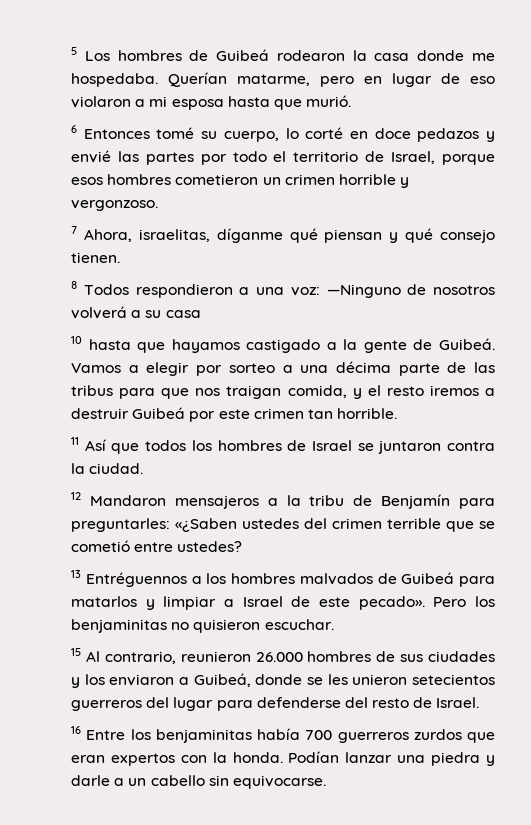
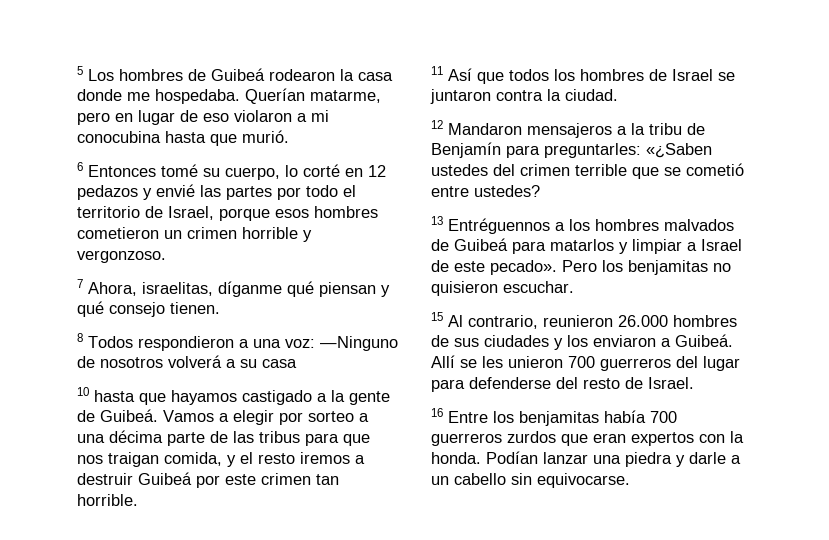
- Querían matarme, pero en lugar de eso violaron a mi esposa hasta que murió.
+ Querían matarme, pero en lugar de eso violaron a mi conocubina hasta que murió.
- 6 Entonces tomé su cuerpo, lo corté en doce pedazos y envié las partes por todo el territorio de Israel, porque esos hombres cometieron un crimen horrible y vergonzoso.
+ 6 Entonces tomé su cuerpo, lo corté en 12 pedazos y envié las partes por todo el territorio de Israel, porque esos hombres cometieron un crimen horrible y vergonzoso.
- Pero los benjaminitas no quisieron escuchar.
+ Pero los benjamitas no quisieron escuchar.
- 15 Al contrario, reunieron 26.000 hombres de sus ciudades y los enviaron a Guibeá, donde se les unieron setecientos guerreros del lugar para defenderse del resto de Israel.
+ 15 Al contrario, reunieron 26.000 hombres de sus ciudades y los enviaron a Guibeá. Allí se les unieron 700 guerreros del lugar para defenderse del resto de Israel.
- 16 Entre los benjaminitas había 700 guerreros zurdos que eran expertos con la honda.
+ 16 Entre los benjamitas había 700 guerreros zurdos que eran expertos con la honda.

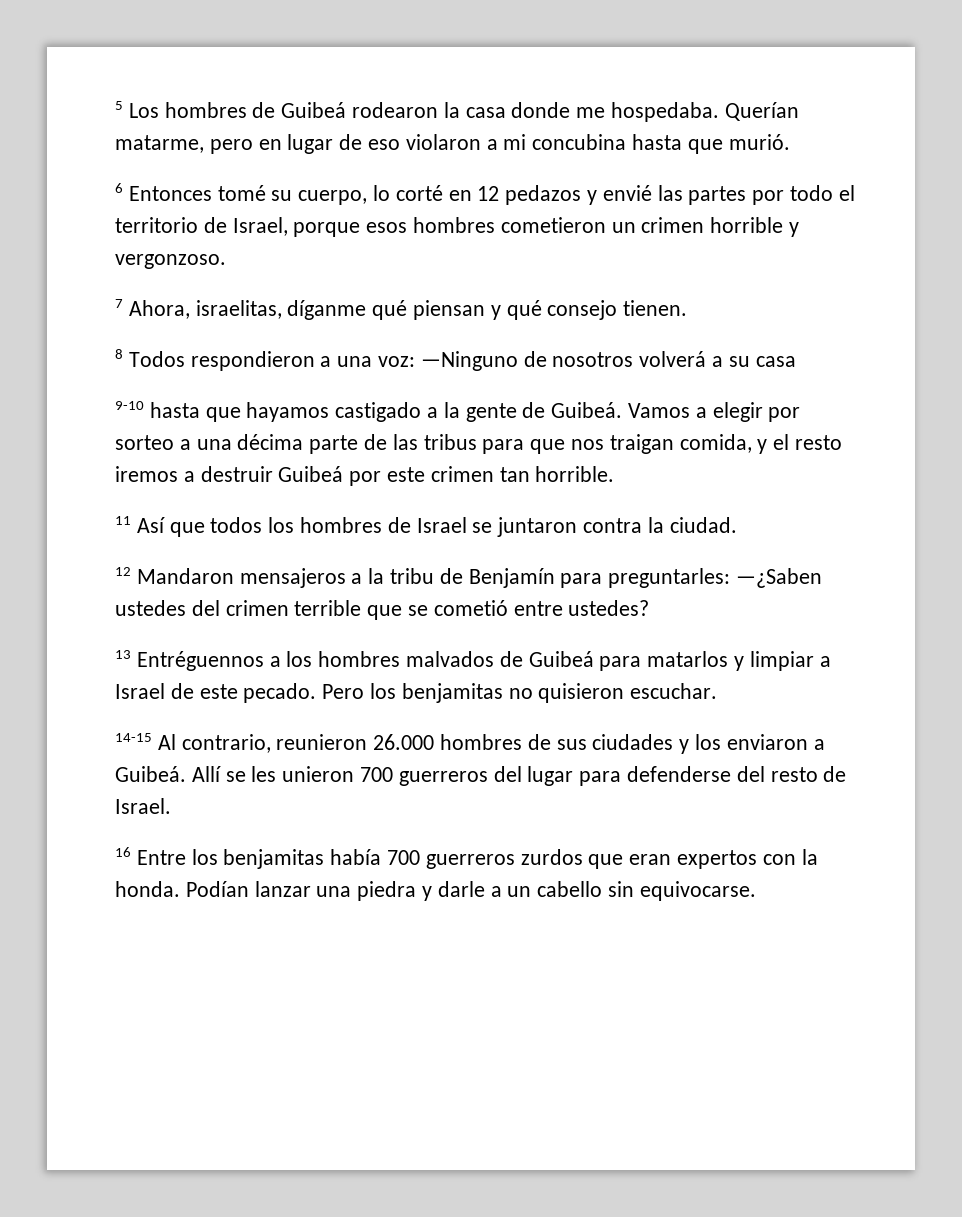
- Querían matarme, pero en lugar de eso violaron a mi conocubina hasta que murió.
+ Querían matarme, pero en lugar de eso violaron a mi concubina hasta que murió.
- 10 hasta que hayamos castigado a la gente de Guibeá.
+ 9-10 hasta que hayamos castigado a la gente de Guibeá.
- 12 Mandaron mensajeros a la tribu de Benjamín para preguntarles: «¿Saben ustedes del crimen terrible que se cometió entre ustedes?
+ 12 Mandaron mensajeros a la tribu de Benjamín para preguntarles: —¿Saben ustedes del crimen terrible que se cometió entre ustedes?
- 13 Entréguennos a los hombres malvados de Guibeá para matarlos y limpiar a Israel de este pecado».
+ 13 Entréguennos a los hombres malvados de Guibeá para matarlos y limpiar a Israel de este pecado.
- 15 Al contrario, reunieron 26.000 hombres de sus ciudades y los enviaron a Guibeá.
+ 14-15 Al contrario, reunieron 26.000 hombres de sus ciudades y los enviaron a Guibeá.

